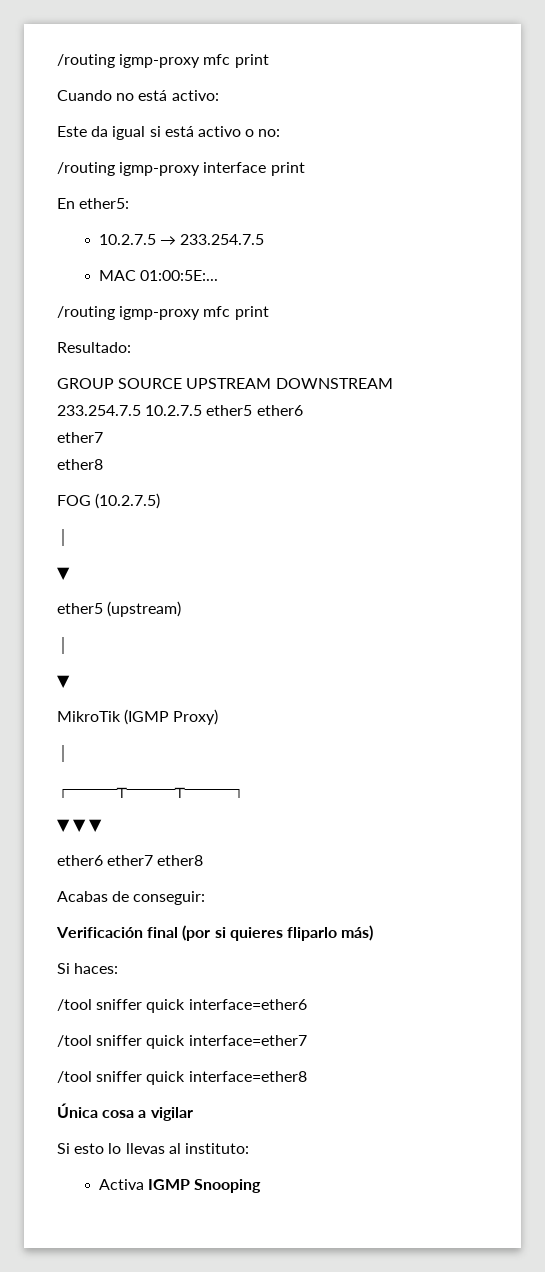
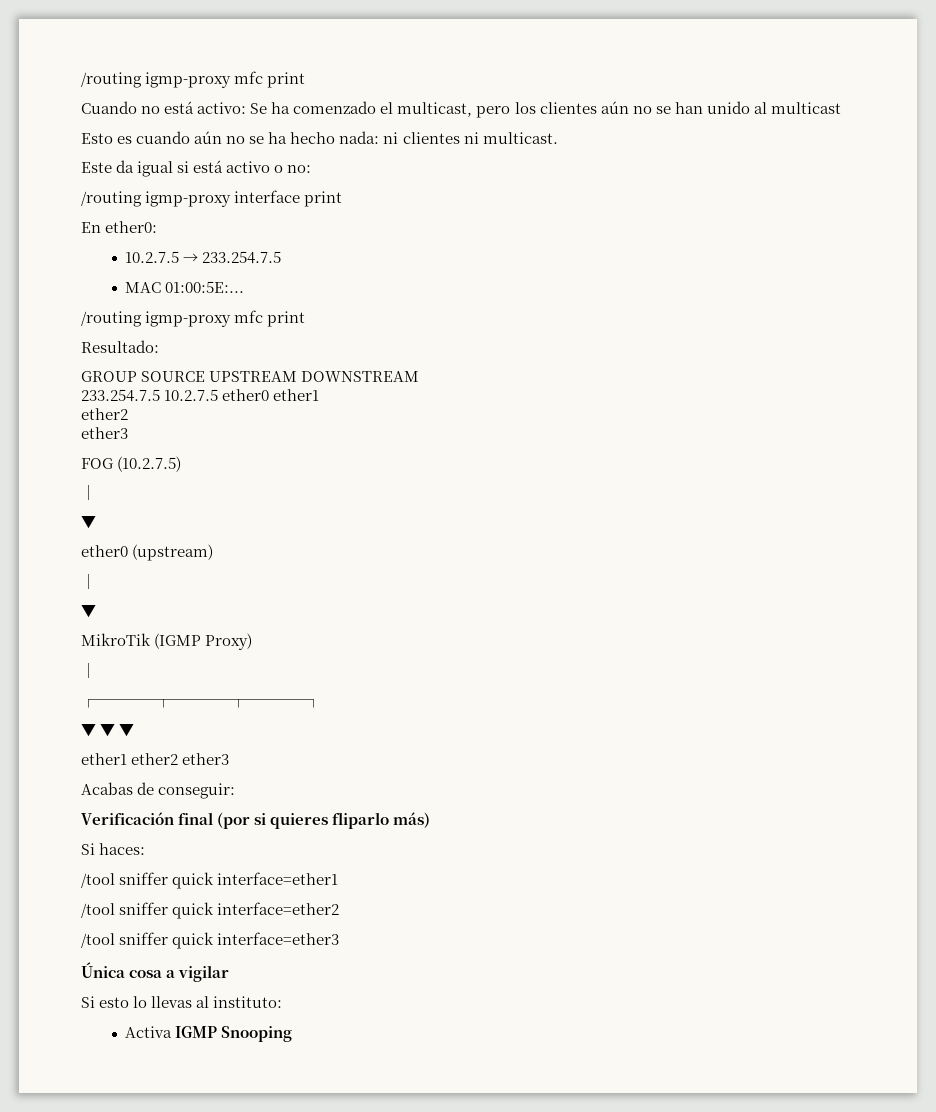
- Cuando no está activo:
+ Cuando no está activo: Se ha comenzado el multicast, pero los clientes aún no se han unido al multicast
+ Esto es cuando aún no se ha hecho nada: ni clientes ni multicast.
- En ether5:
+ En ether0:
- 233.254.7.5 10.2.7.5 ether5 ether6
- ether7
- ether8
+ 233.254.7.5 10.2.7.5 ether0 ether1
+ ether2
+ ether3
- ether5 (upstream)
+ ether0 (upstream)
- ether6 ether7 ether8
+ ether1 ether2 ether3
- /tool sniffer quick interface=ether6
- /tool sniffer quick interface=ether7
- /tool sniffer quick interface=ether8
+ /tool sniffer quick interface=ether1
+ /tool sniffer quick interface=ether2
+ /tool sniffer quick interface=ether3

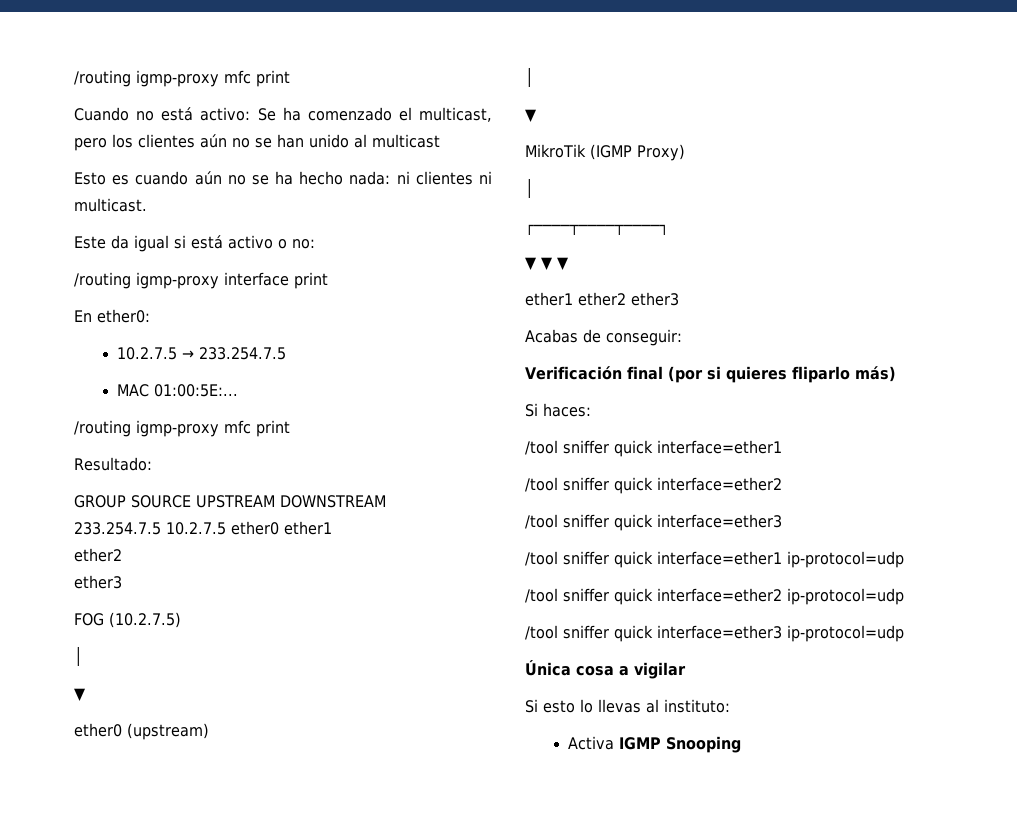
+ /tool sniffer quick interface=ether1 ip-protocol=udp
+ /tool sniffer quick interface=ether2 ip-protocol=udp
+ /tool sniffer quick interface=ether3 ip-protocol=udp

